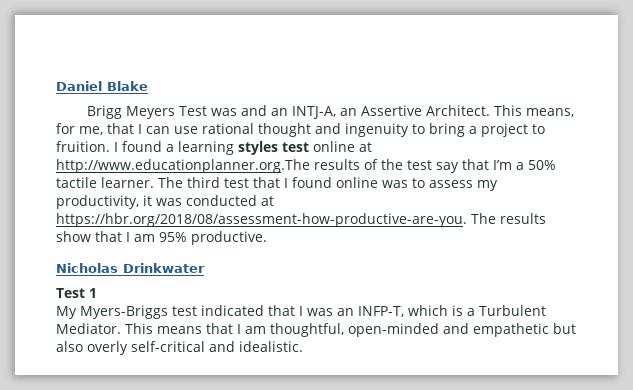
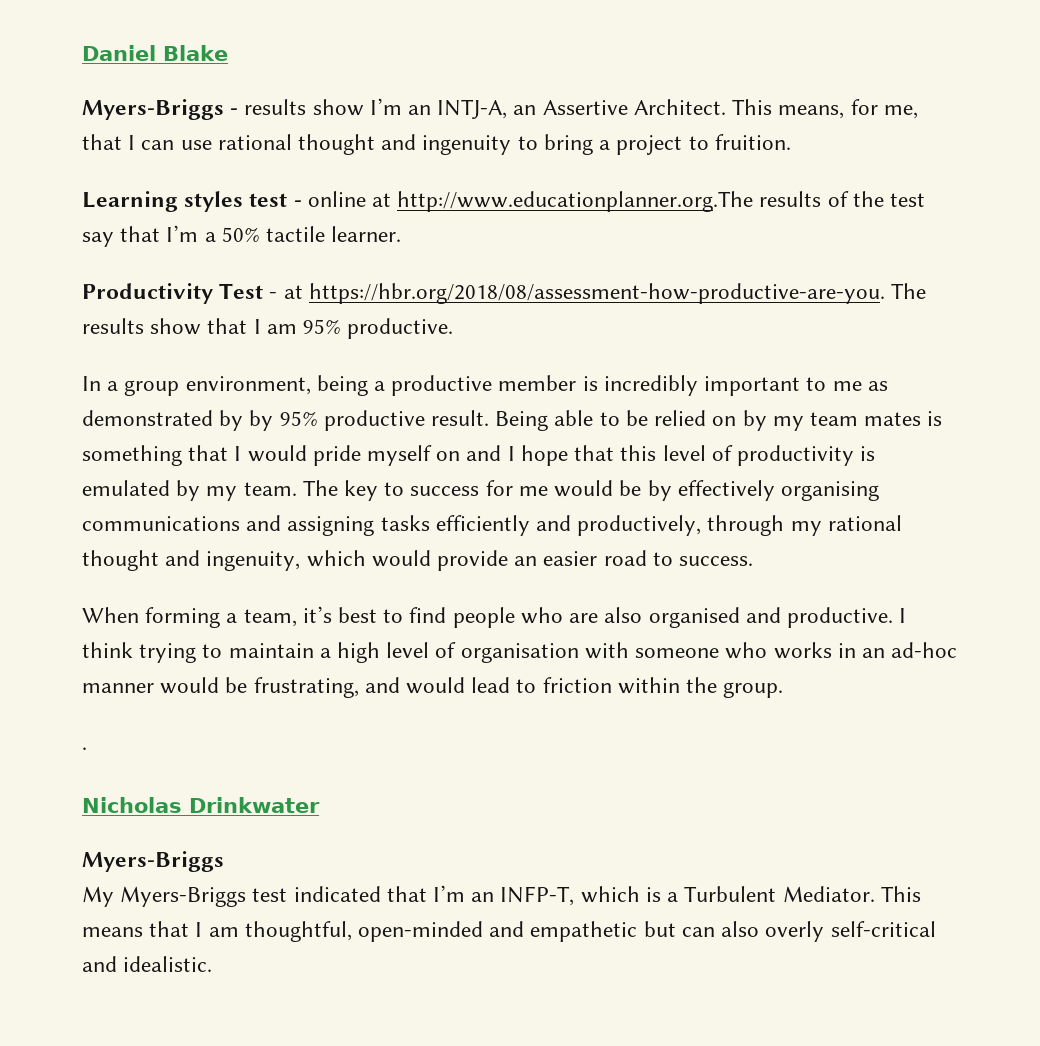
- Brigg Meyers Test was and an INTJ-A, an Assertive Architect.
+ Myers-Briggs - results show I’m an INTJ-A, an Assertive Architect.
- This means, for me, that I can use rational thought and ingenuity to bring a project to fruition. I found a learning styles test online at http://www.educationplanner.org.The results of the test say that I’m a 50% tactile learner. The third test that I found online was to assess my productivity, it was conducted at https://hbr.org/2018/08/assessment-how-productive-are-you. The results show that I am 95% productive.
+ This means, for me, that I can use rational thought and ingenuity to bring a project to fruition.
+ Learning styles test - online at http://www.educationplanner.org.The results of the test say that I’m a 50% tactile learner.
+ Productivity Test - at https://hbr.org/2018/08/assessment-how-productive-are-you. The results show that I am 95% productive.
+ In a group environment, being a productive member is incredibly important to me as demonstrated by by 95% productive result. Being able to be relied on by my team mates is something that I would pride myself on and I hope that this level of productivity is emulated by my team. The key to success for me would be by effectively organising communications and assigning tasks efficiently and productively, through my rational thought and ingenuity, which would provide an easier road to success.
+ When forming a team, it’s best to find people who are also organised and productive. I think trying to maintain a high level of organisation with someone who works in an ad-hoc manner would be frustrating, and would lead to friction within the group.
+ .
  Nicholas Drinkwater
- Test 1
+ Myers-Briggs
- My Myers-Briggs test indicated that I was an INFP-T, which is a Turbulent Mediator.
+ My Myers-Briggs test indicated that I’m an INFP-T, which is a Turbulent Mediator.
- This means that I am thoughtful, open-minded and empathetic but also overly self-critical and idealistic.
+ This means that I am thoughtful, open-minded and empathetic but can also overly self-critical and idealistic.

